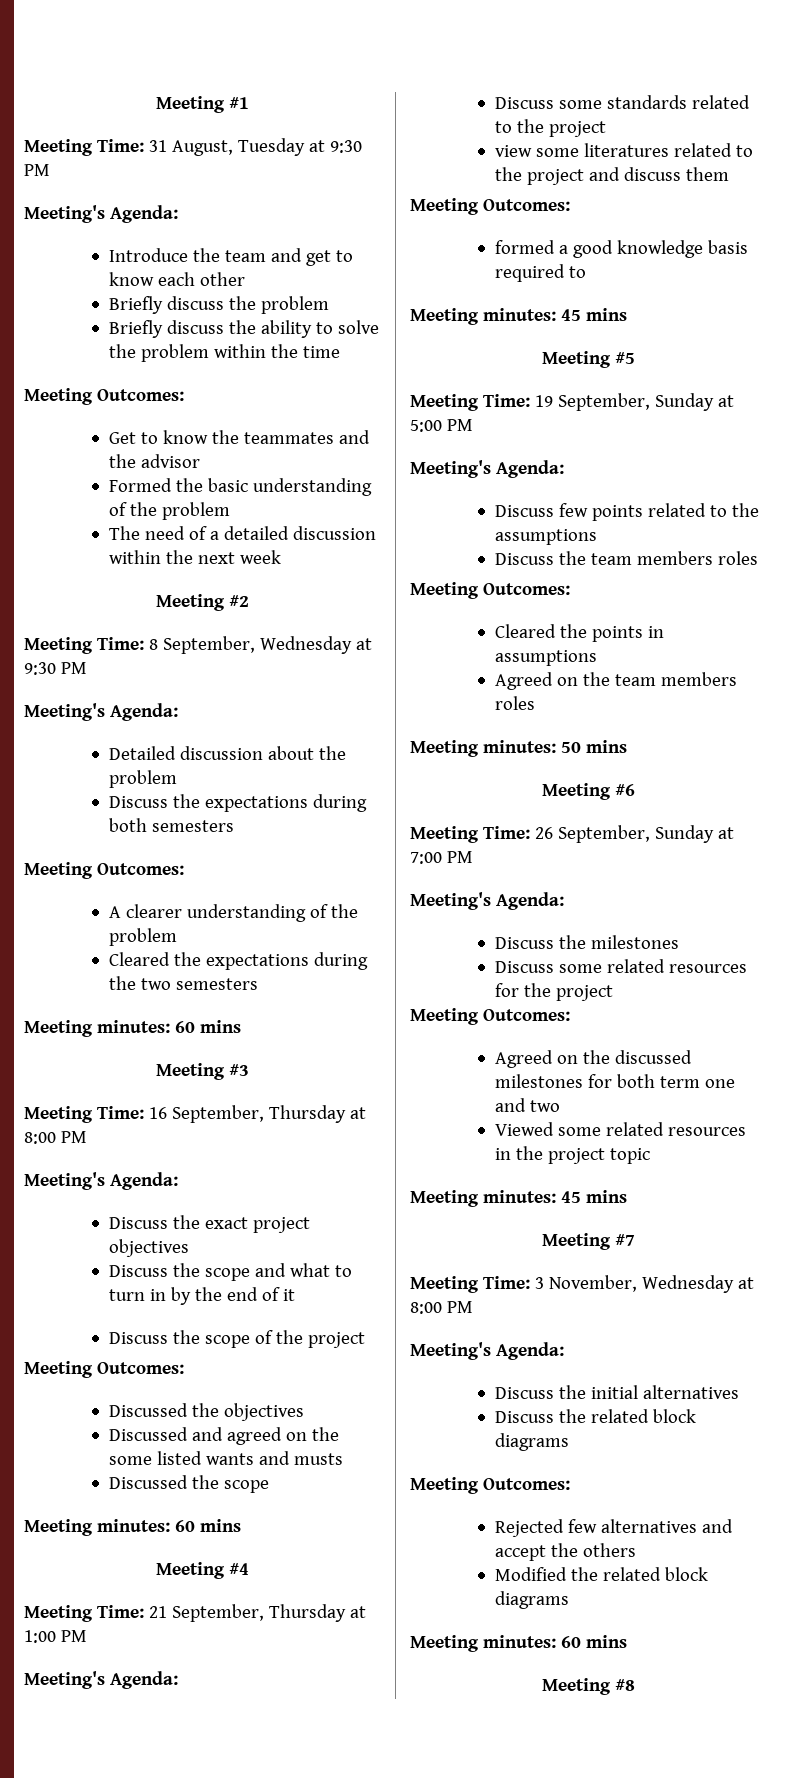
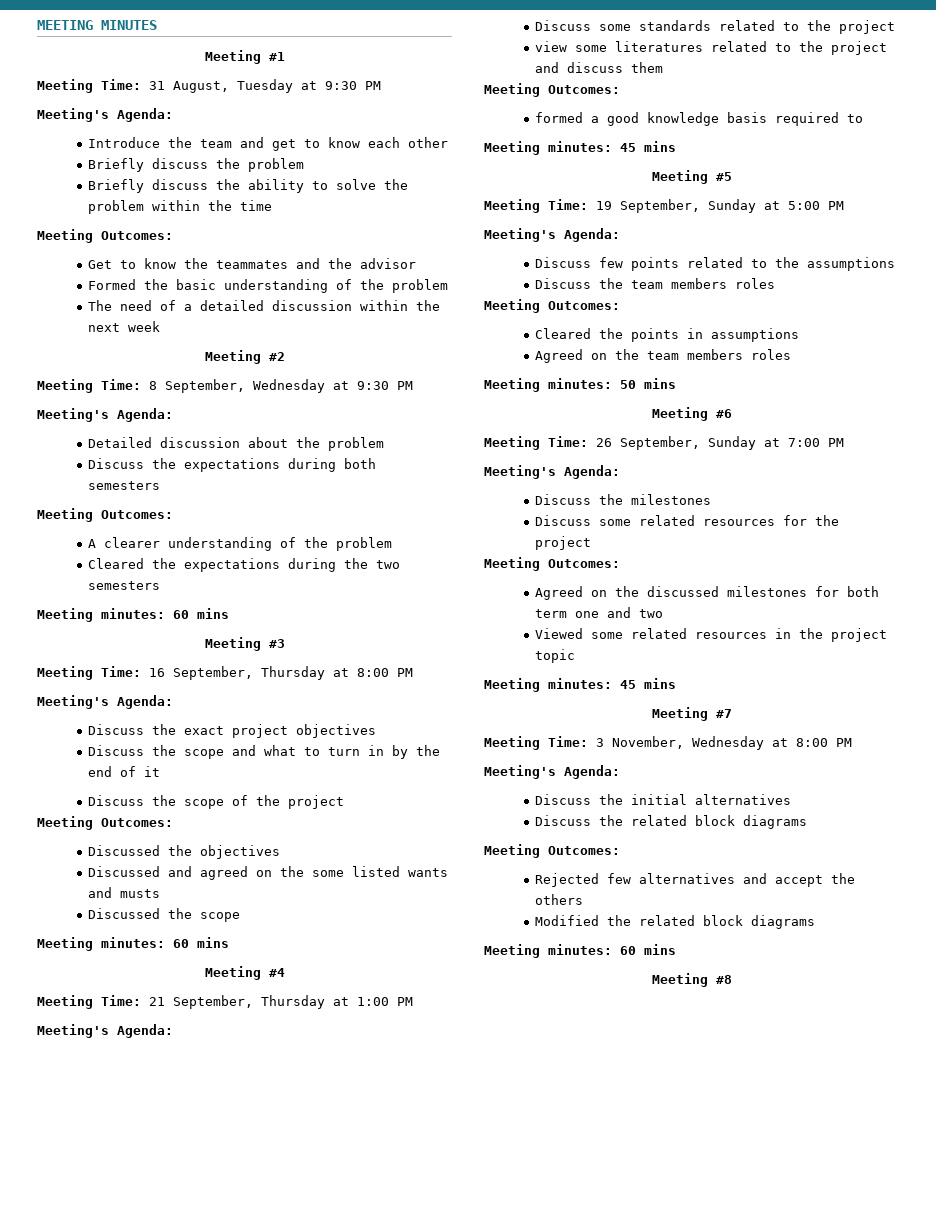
+ MEETING MINUTES

